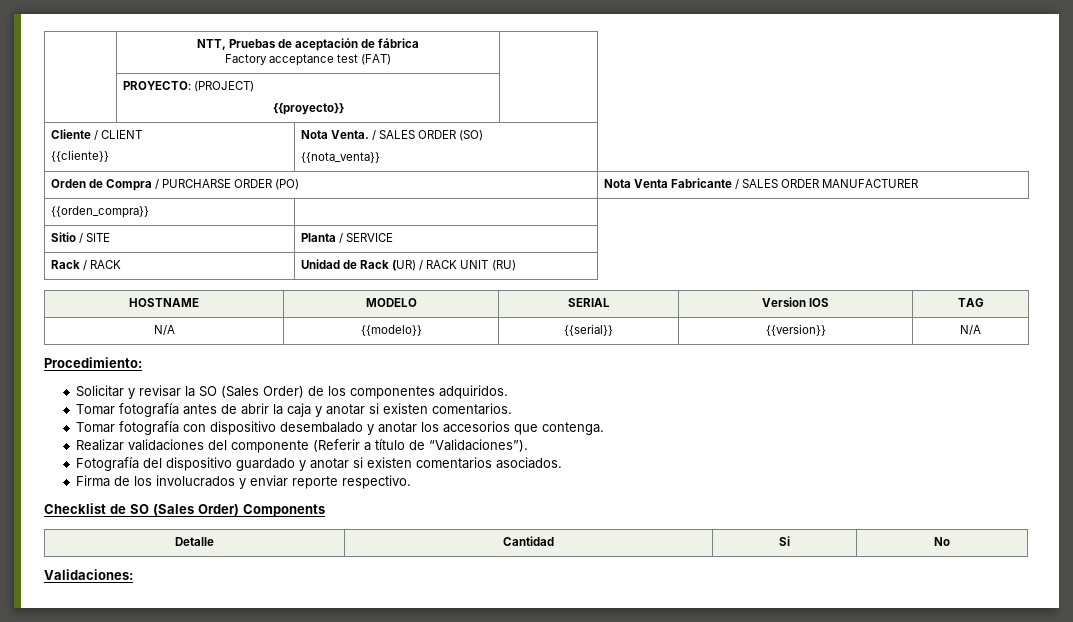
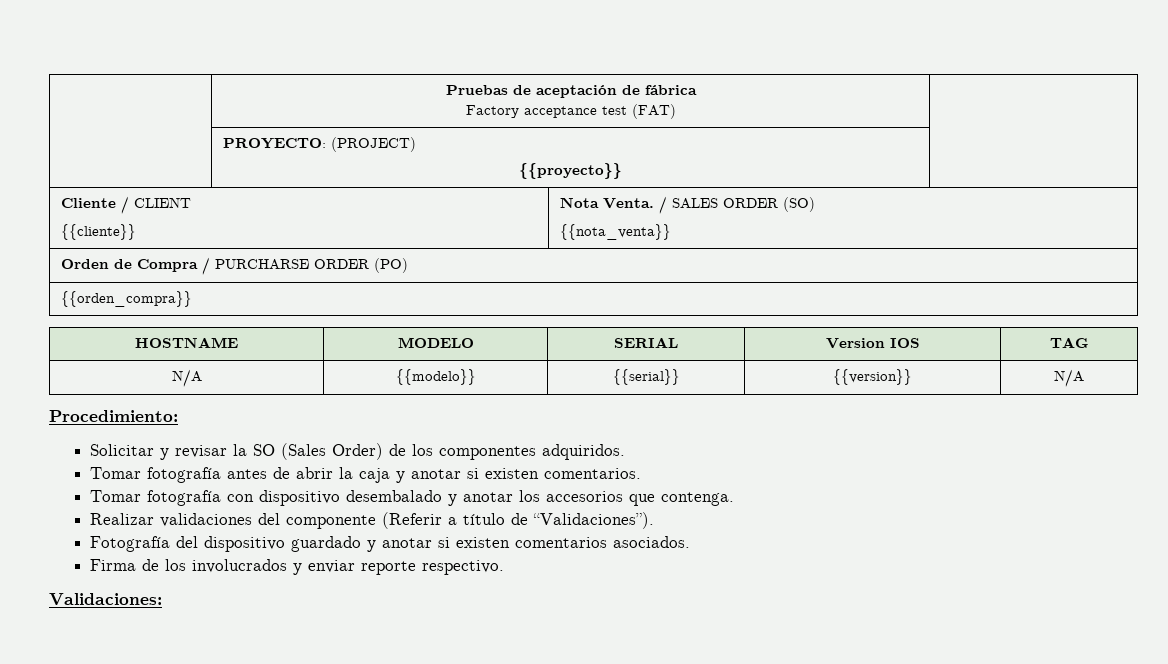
- | NTT, Pruebas de aceptación de fábrica
+ | Pruebas de aceptación de fábrica
- Orden de Compra / PURCHARSE ORDER (PO) | Nota Venta Fabricante / SALES ORDER MANUFACTURER
- {{orden_compra}} |
- Sitio / SITE | Planta / SERVICE
- Rack / RACK | Unidad de Rack (UR) / RACK UNIT (RU)
+ Orden de Compra / PURCHARSE ORDER (PO)
+ {{orden_compra}}
- Checklist de SO (Sales Order) Components
- Detalle | Cantidad | Si | No

